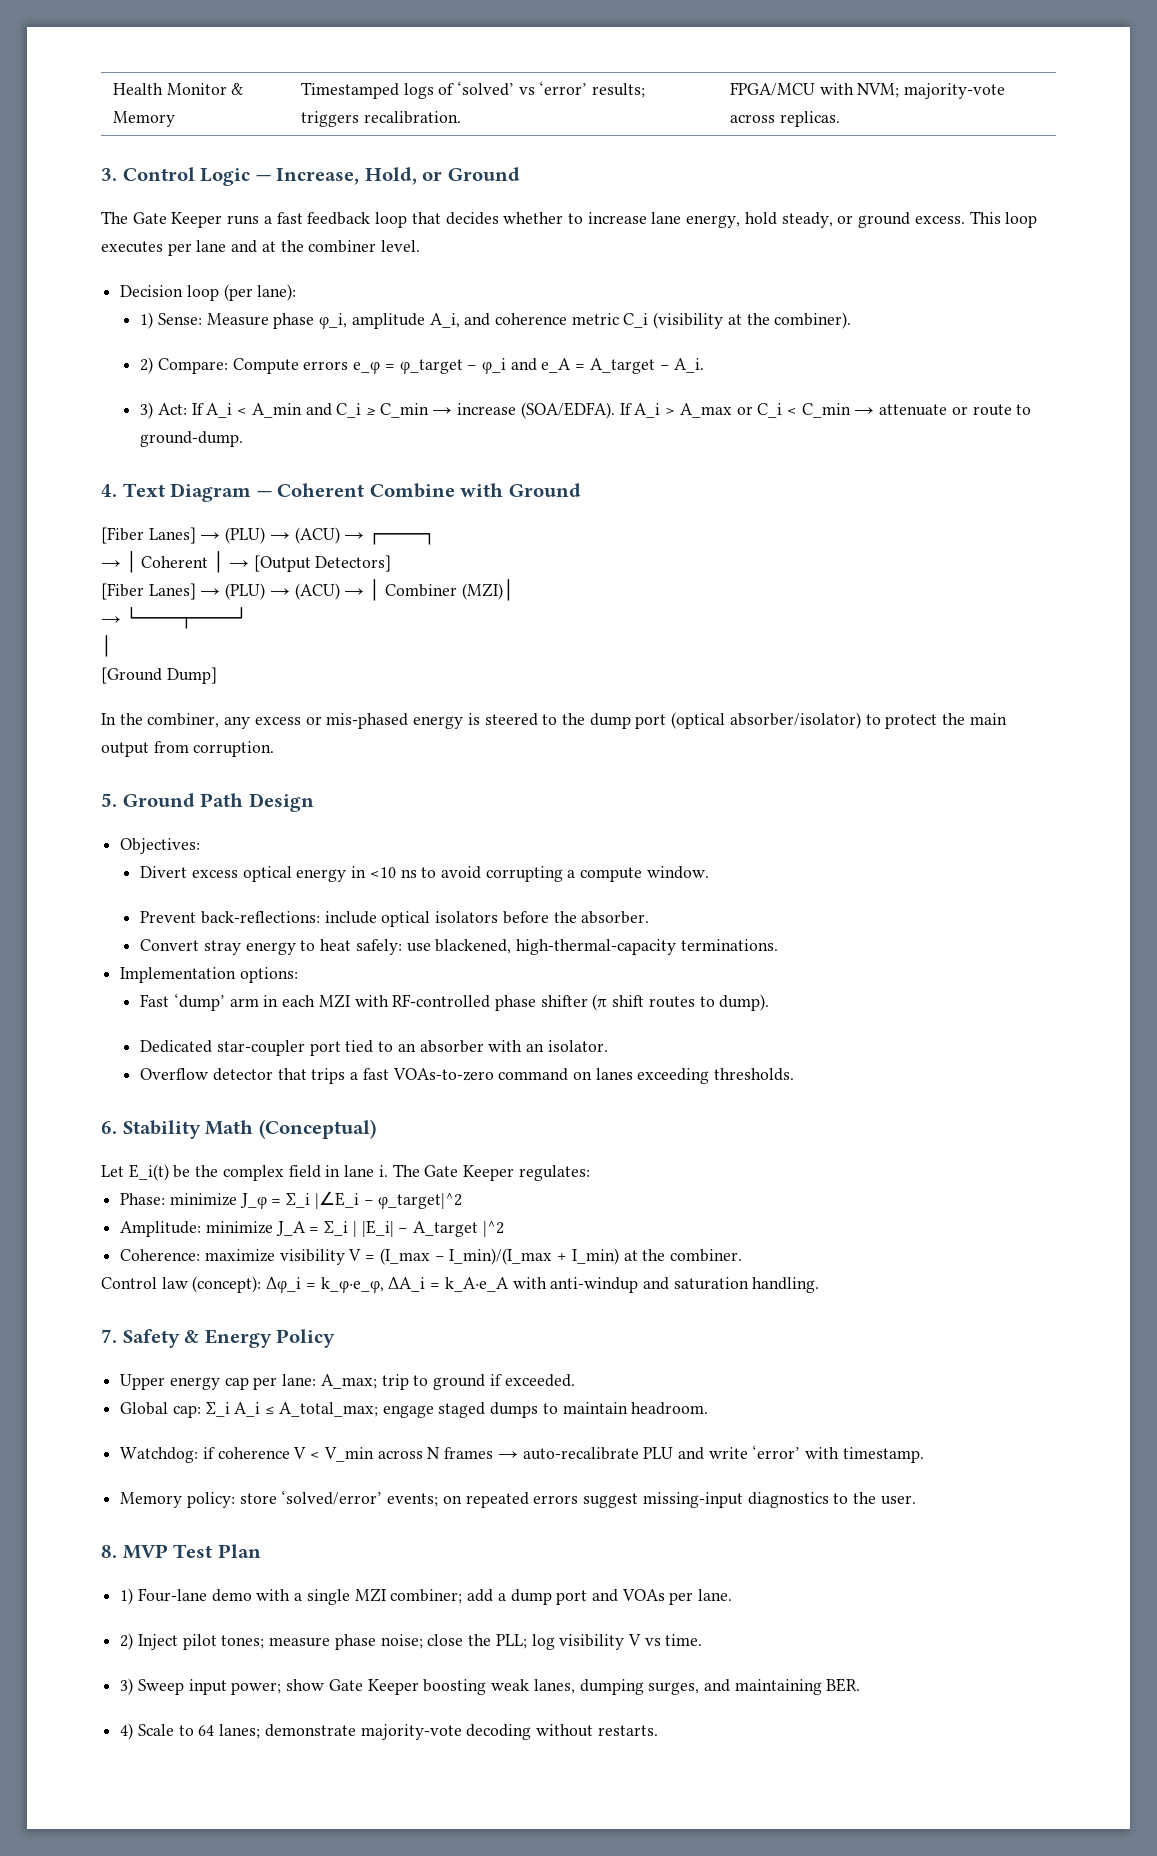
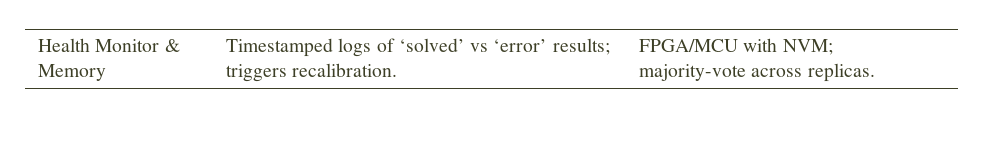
- 3. Control Logic — Increase, Hold, or Ground
- The Gate Keeper runs a fast feedback loop that decides whether to increase lane energy, hold steady, or ground excess. This loop executes per lane and at the combiner level.
- Decision loop (per lane):
- 1) Sense: Measure phase φ_i, amplitude A_i, and coherence metric C_i (visibility at the combiner).
- 2) Compare: Compute errors e_φ = φ_target − φ_i and e_A = A_target − A_i.
- 3) Act: If A_i < A_min and C_i ≥ C_min → increase (SOA/EDFA). If A_i > A_max or C_i < C_min → attenuate or route to ground-dump.
- 4. Text Diagram — Coherent Combine with Ground
- [Fiber Lanes] → (PLU) → (ACU) → ┌────┐
- → │ Coherent │ → [Output Detectors]
- [Fiber Lanes] → (PLU) → (ACU) → │ Combiner (MZI)│
- → └────┬────┘
- │
- [Ground Dump]
- In the combiner, any excess or mis-phased energy is steered to the dump port (optical absorber/isolator) to protect the main output from corruption.
- 5. Ground Path Design
- Objectives:
- Divert excess optical energy in <10 ns to avoid corrupting a compute window.
- Prevent back-reflections: include optical isolators before the absorber.
- Convert stray energy to heat safely: use blackened, high-thermal-capacity terminations.
- Implementation options:
- Fast ‘dump’ arm in each MZI with RF-controlled phase shifter (π shift routes to dump).
- Dedicated star-coupler port tied to an absorber with an isolator.
- Overflow detector that trips a fast VOAs-to-zero command on lanes exceeding thresholds.
- 6. Stability Math (Conceptual)
- Let E_i(t) be the complex field in lane i. The Gate Keeper regulates:
- Phase: minimize J_φ = Σ_i |∠E_i − φ_target|^2
- Amplitude: minimize J_A = Σ_i | |E_i| − A_target |^2
- Coherence: maximize visibility V = (I_max − I_min)/(I_max + I_min) at the combiner.
- Control law (concept): Δφ_i = k_φ·e_φ, ΔA_i = k_A·e_A with anti-windup and saturation handling.
- 7. Safety & Energy Policy
- Upper energy cap per lane: A_max; trip to ground if exceeded.
- Global cap: Σ_i A_i ≤ A_total_max; engage staged dumps to maintain headroom.
- Watchdog: if coherence V < V_min across N frames → auto-recalibrate PLU and write ‘error’ with timestamp.
- Memory policy: store ‘solved/error’ events; on repeated errors suggest missing-input diagnostics to the user.
- 8. MVP Test Plan
- 1) Four-lane demo with a single MZI combiner; add a dump port and VOAs per lane.
- 2) Inject pilot tones; measure phase noise; close the PLL; log visibility V vs time.
- 3) Sweep input power; show Gate Keeper boosting weak lanes, dumping surges, and maintaining BER.
- 4) Scale to 64 lanes; demonstrate majority-vote decoding without restarts.

